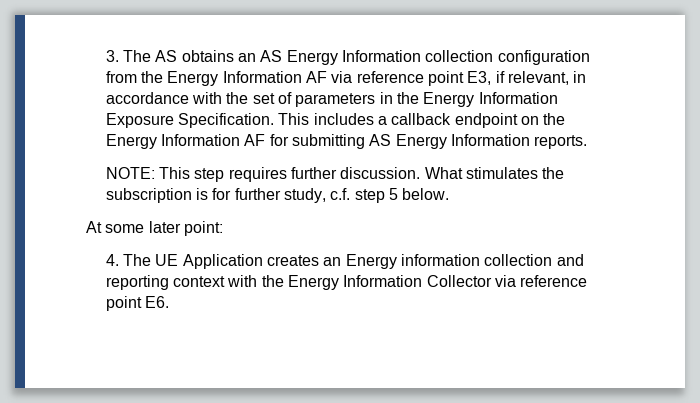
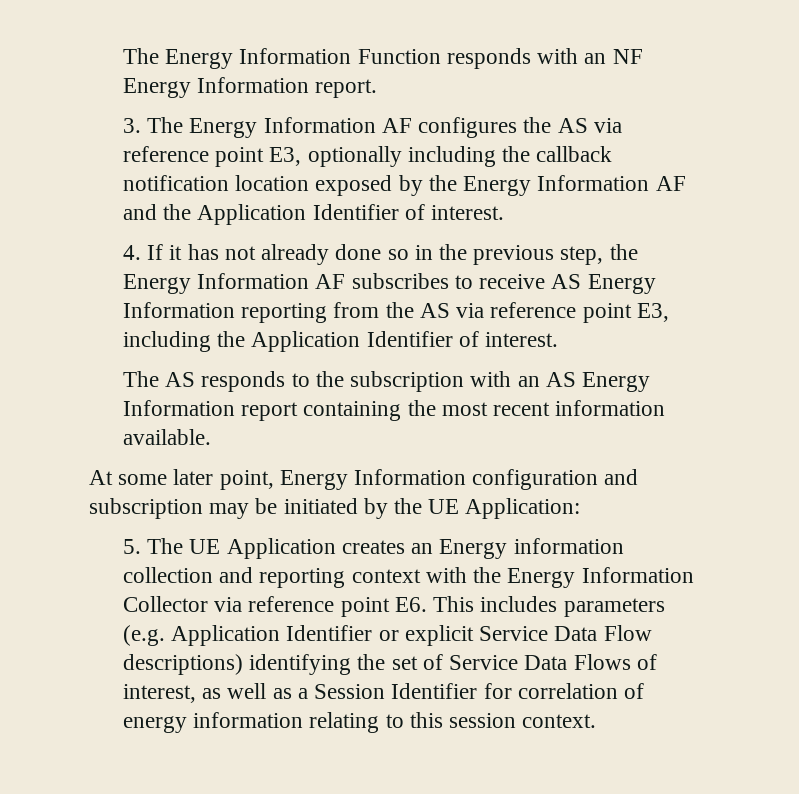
- 3. The AS obtains an AS Energy Information collection configuration from the Energy Information AF via reference point E3, if relevant, in accordance with the set of parameters in the Energy Information Exposure Specification. This includes a callback endpoint on the Energy Information AF for submitting AS Energy Information reports.
- NOTE: This step requires further discussion. What stimulates the subscription is for further study, c.f. step 5 below.
- At some later point:
- 4. The UE Application creates an Energy information collection and reporting context with the Energy Information Collector via reference point E6.
+ The Energy Information Function responds with an NF Energy Information report.
+ 3. The Energy Information AF configures the AS via reference point E3, optionally including the callback notification location exposed by the Energy Information AF and the Application Identifier of interest.
+ 4. If it has not already done so in the previous step, the Energy Information AF subscribes to receive AS Energy Information reporting from the AS via reference point E3, including the Application Identifier of interest.
+ The AS responds to the subscription with an AS Energy Information report containing the most recent information available.
+ At some later point, Energy Information configuration and subscription may be initiated by the UE Application:
+ 5. The UE Application creates an Energy information collection and reporting context with the Energy Information Collector via reference point E6. This includes parameters (e.g. Application Identifier or explicit Service Data Flow descriptions) identifying the set of Service Data Flows of interest, as well as a Session Identifier for correlation of energy information relating to this session context.

